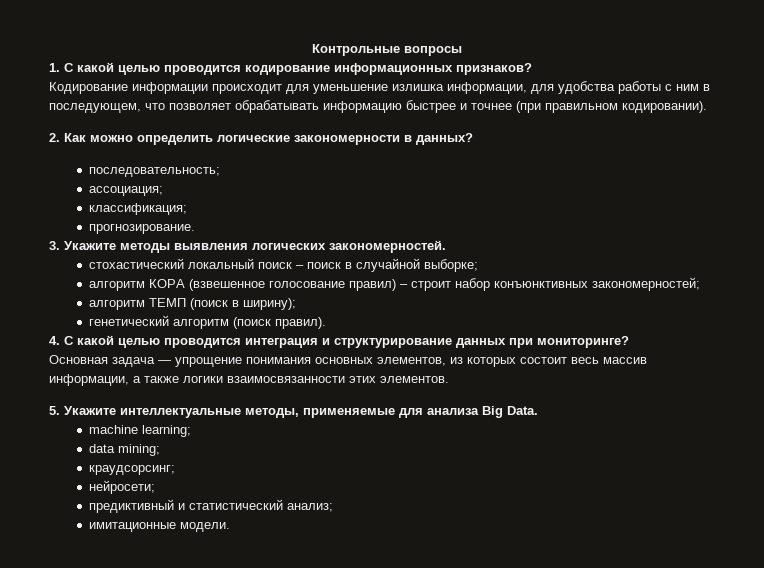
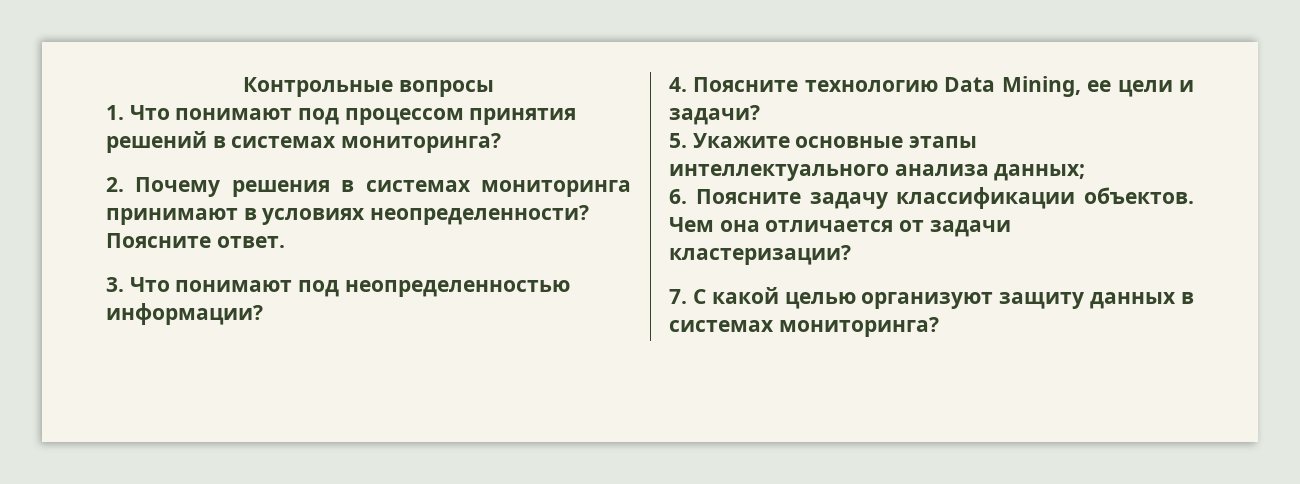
- 1. С какой целью проводится кодирование информационных признаков?
- Кодирование информации происходит для уменьшение излишка информации, для удобства работы с ним в последующем, что позволяет обрабатывать информацию быстрее и точнее (при правильном кодировании).
- 2. Как можно определить логические закономерности в данных?
- последовательность;
- ассоциация;
- классификация;
- прогнозирование.
- 3. Укажите методы выявления логических закономерностей.
- стохастический локальный поиск – поиск в случайной выборке;
- алгоритм КОРА (взвешенное голосование правил) – строит набор конъюнктивных закономерностей;
- алгоритм ТЕМП (поиск в ширину);
- генетический алгоритм (поиск правил).
- 4. С какой целью проводится интеграция и структурирование данных при мониторинге?
- Основная задача — упрощение понимания основных элементов, из которых состоит весь массив информации, а также логики взаимосвязанности этих элементов.
- 5. Укажите интеллектуальные методы, применяемые для анализа Big Data.
- machine learning;
- data mining;
- краудсорсинг;
- нейросети;
- предиктивный и статистический анализ;
- имитационные модели.
+ 1. Что понимают под процессом принятия решений в системах мониторинга?
+ 2. Почему решения в системах мониторинга принимают в условиях неопределенности? Поясните ответ.
+ 3. Что понимают под неопределенностью информации?
+ 4. Поясните технологию Data Mining, ее цели и задачи?
+ 5. Укажите основные этапы интеллектуального анализа данных;
+ 6. Поясните задачу классификации объектов. Чем она отличается от задачи кластеризации?
+ 7. С какой целью организуют защиту данных в системах мониторинга?

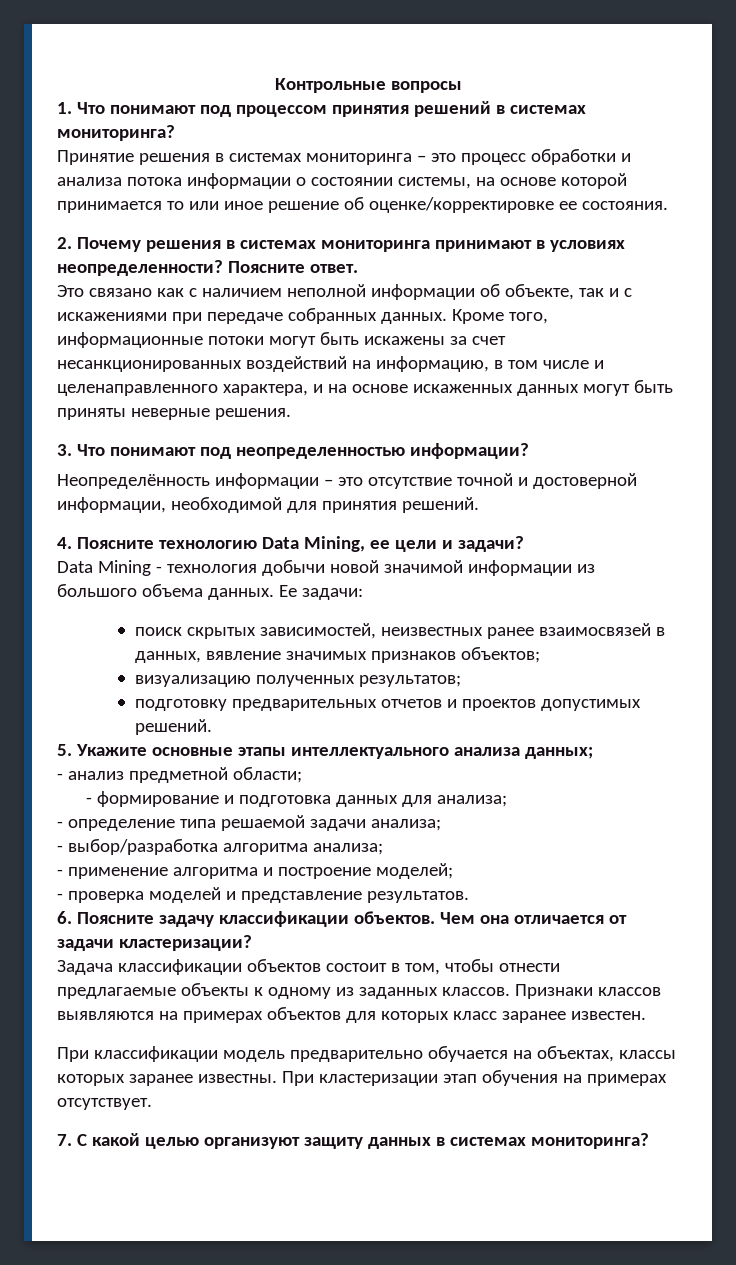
+ Принятие решения в системах мониторинга – это процесс обработки и анализа потока информации о состоянии системы, на основе которой принимается то или иное решение об оценке/корректировке ее состояния.
+ Это связано как с наличием неполной информации об объекте, так и с искажениями при передаче собранных данных. Кроме того, информационные потоки могут быть искажены за счет несанкционированных воздействий на информацию, в том числе и целенаправленного характера, и на основе искаженных данных могут быть приняты неверные решения.
+ Неопределённость информации – это отсутствие точной и достоверной информации, необходимой для принятия решений.
+ Data Mining - технология добычи новой значимой информации из большого объема данных. Ее задачи:
+ поиск скрытых зависимостей, неизвестных ранее взаимосвязей в данных, вявление значимых признаков объектов;
+ визуализацию полученных результатов;
+ подготовку предварительных отчетов и проектов допустимых решений.
+ - анализ предметной области;
+ - формирование и подготовка данных для анализа;
+ - определение типа решаемой задачи анализа;
+ - выбор/разработка алгоритма анализа;
+ - применение алгоритма и построение моделей;
+ - проверка моделей и представление результатов.
+ Задача классификации объектов состоит в том, чтобы отнести предлагаемые объекты к одному из заданных классов. Признаки классов выявляются на примерах объектов для которых класс заранее известен.
+ При классификации модель предварительно обучается на объектах, классы которых заранее известны. При кластеризации этап обучения на примерах отсутствует.

